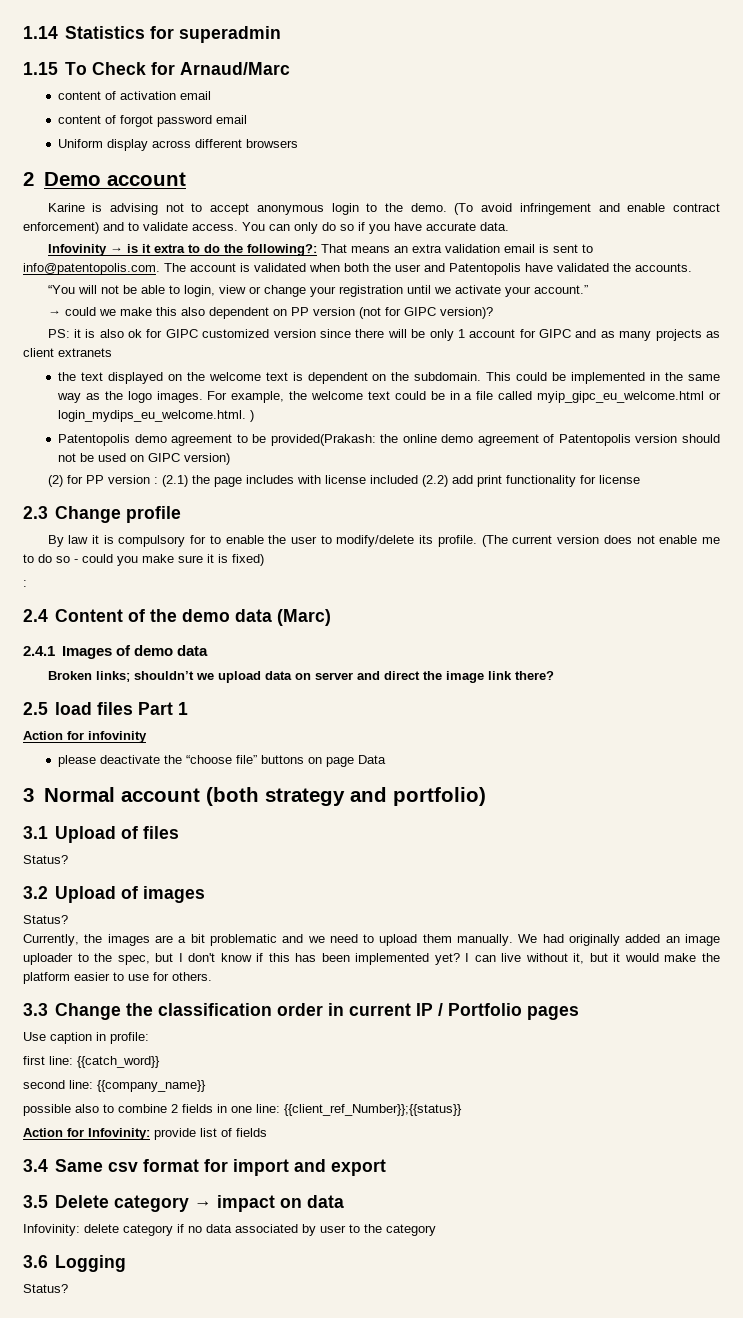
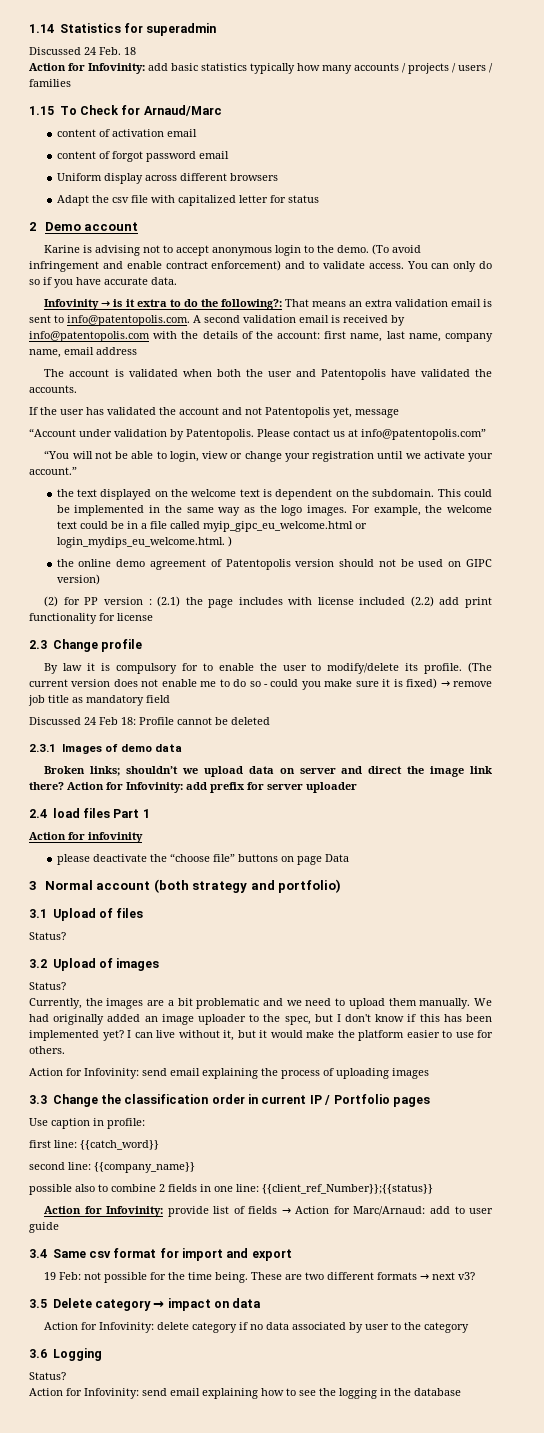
+ Discussed 24 Feb. 18
+ Action for Infovinity: add basic statistics typically how many accounts / projects / users / families
+ Adapt the csv file with capitalized letter for status
- Infovinity → is it extra to do the following?: That means an extra validation email is sent to info@patentopolis.com. The account is validated when both the user and Patentopolis have validated the accounts.
+ Infovinity → is it extra to do the following?: That means an extra validation email is sent to info@patentopolis.com. A second validation email is received by info@patentopolis.com with the details of the account: first name, last name, company name, email address
+ The account is validated when both the user and Patentopolis have validated the accounts.
+ If the user has validated the account and not Patentopolis yet, message
+ “Account under validation by Patentopolis. Please contact us at info@patentopolis.com”
- → could we make this also dependent on PP version (not for GIPC version)?
- PS: it is also ok for GIPC customized version since there will be only 1 account for GIPC and as many projects as client extranets
- Patentopolis demo agreement to be provided(Prakash: the online demo agreement of Patentopolis version should not be used on GIPC version)
+ the online demo agreement of Patentopolis version should not be used on GIPC version)
- (The current version does not enable me to do so - could you make sure it is fixed)
- :
- 2.4 Content of the demo data (Marc)
- 2.4.1 Images of demo data
+ (The current version does not enable me to do so - could you make sure it is fixed) → remove job title as mandatory field
+ Discussed 24 Feb 18: Profile cannot be deleted
+ 2.3.1 Images of demo data
- Broken links; shouldn’t we upload data on server and direct the image link there?
- 2.5 load files Part 1
+ Broken links; shouldn’t we upload data on server and direct the image link there? Action for Infovinity: add prefix for server uploader
+ 2.4 load files Part 1
+ Action for Infovinity: send email explaining the process of uploading images
- Action for Infovinity: provide list of fields
+ Action for Infovinity: provide list of fields → Action for Marc/Arnaud: add to user guide
+ 19 Feb: not possible for the time being. These are two different formats → next v3?
- Infovinity: delete category if no data associated by user to the category
+ Action for Infovinity: delete category if no data associated by user to the category
+ Action for Infovinity: send email explaining how to see the logging in the database

